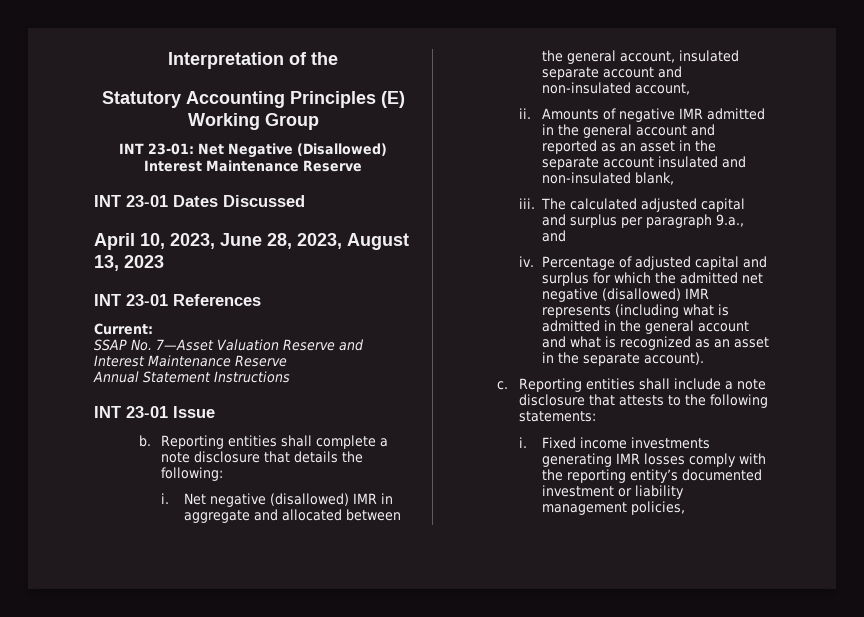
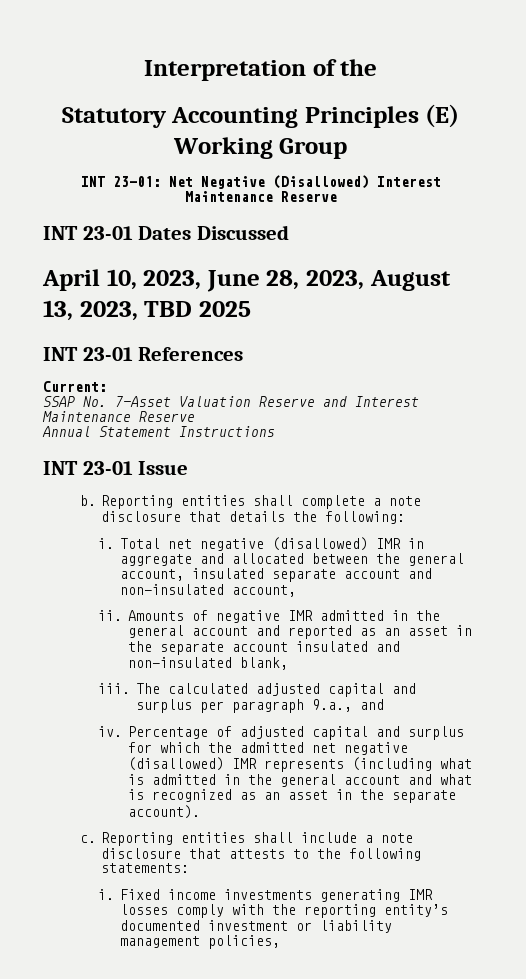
- April 10, 2023, June 28, 2023, August 13, 2023
+ April 10, 2023, June 28, 2023, August 13, 2023, TBD 2025
- Net negative (disallowed) IMR in aggregate and allocated between the general account, insulated separate account and non-insulated account,
+ Total net negative (disallowed) IMR in aggregate and allocated between the general account, insulated separate account and non-insulated account,

